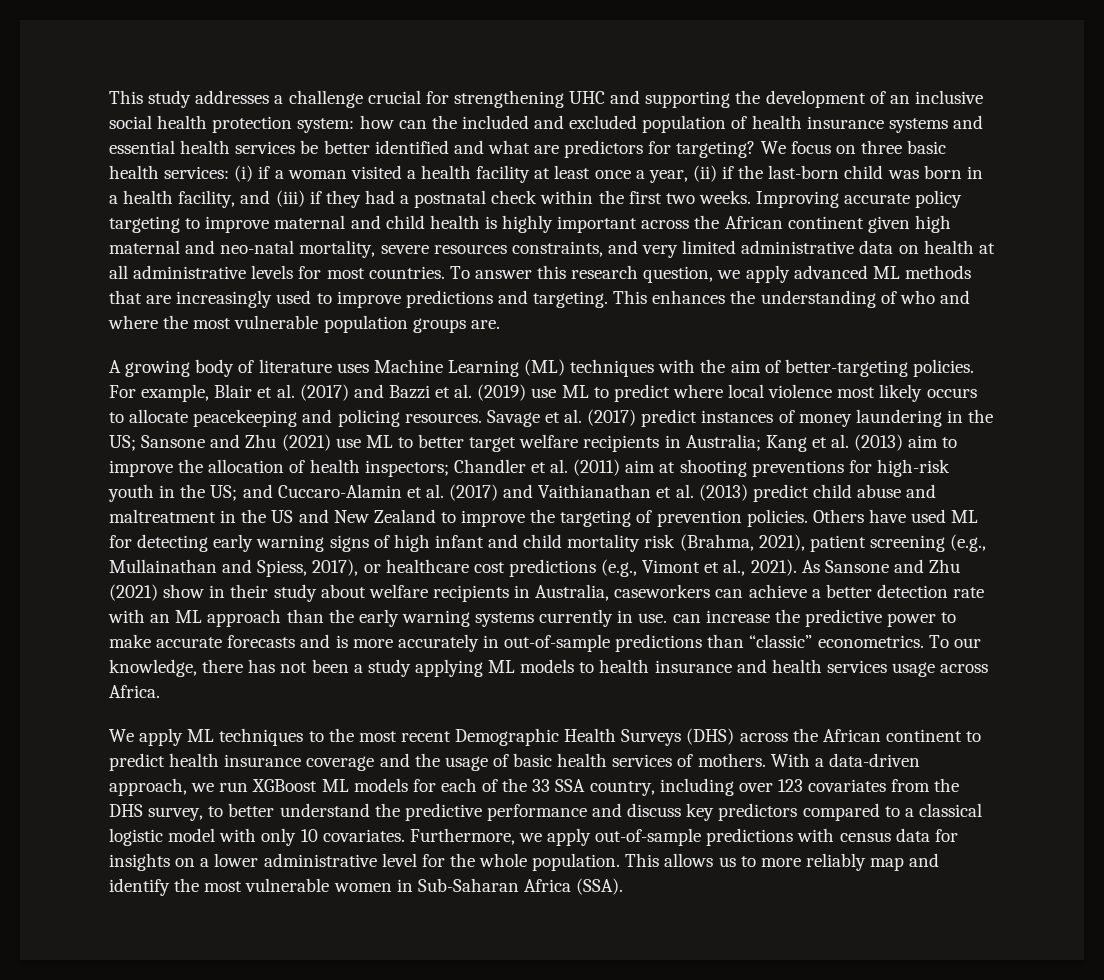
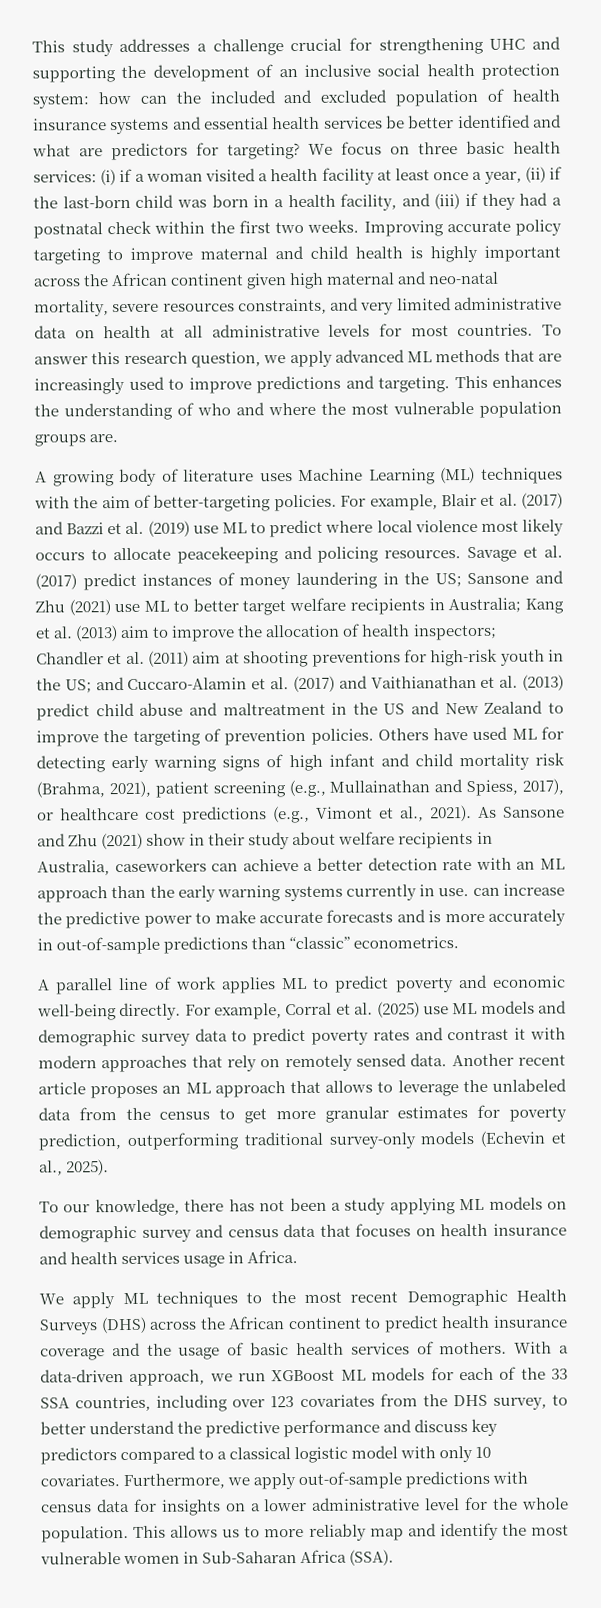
- As Sansone and Zhu (2021) show in their study about welfare recipients in Australia, caseworkers can achieve a better detection rate with an ML approach than the early warning systems currently in use. can increase the predictive power to make accurate forecasts and is more accurately in out-of-sample predictions than “classic” econometrics. To our knowledge, there has not been a study applying ML models to health insurance and health services usage across Africa.
+ As Sansone and Zhu (2021) show in their study about welfare recipients in Australia, caseworkers can achieve a better detection rate with an ML approach than the early warning systems currently in use. can increase the predictive power to make accurate forecasts and is more accurately in out-of-sample predictions than “classic” econometrics.
+ A parallel line of work applies ML to predict poverty and economic well-being directly. For example, Corral et al. (2025) use ML models and demographic survey data to predict poverty rates and contrast it with modern approaches that rely on remotely sensed data. Another recent article proposes an ML approach that allows to leverage the unlabeled data from the census to get more granular estimates for poverty prediction, outperforming traditional survey-only models (Echevin et al., 2025).
+ To our knowledge, there has not been a study applying ML models on demographic survey and census data that focuses on health insurance and health services usage in Africa.
- With a data-driven approach, we run XGBoost ML models for each of the 33 SSA country, including over 123 covariates from the DHS survey, to better understand the predictive performance and discuss key predictors compared to a classical logistic model with only 10 covariates.
+ With a data-driven approach, we run XGBoost ML models for each of the 33 SSA countries, including over 123 covariates from the DHS survey, to better understand the predictive performance and discuss key predictors compared to a classical logistic model with only 10 covariates.

